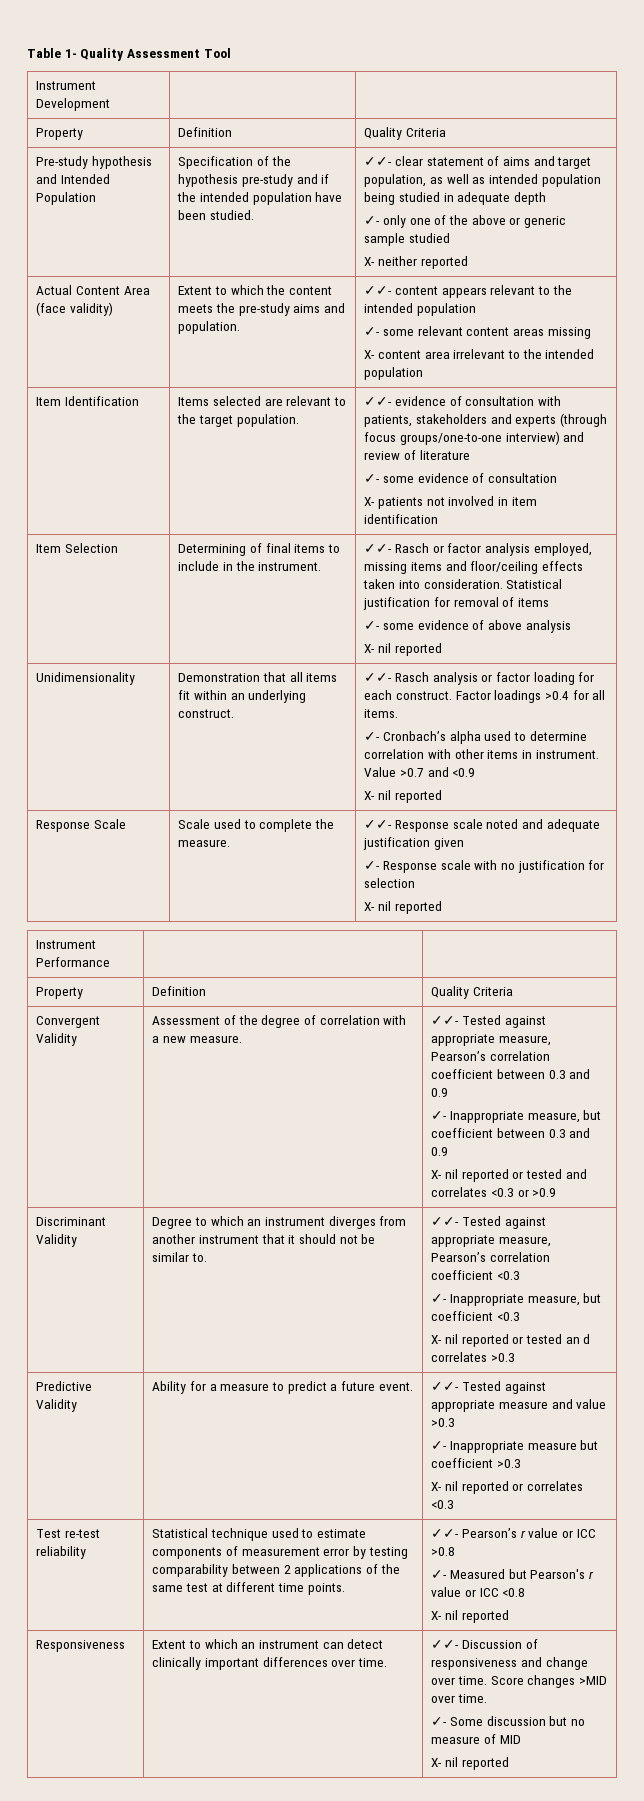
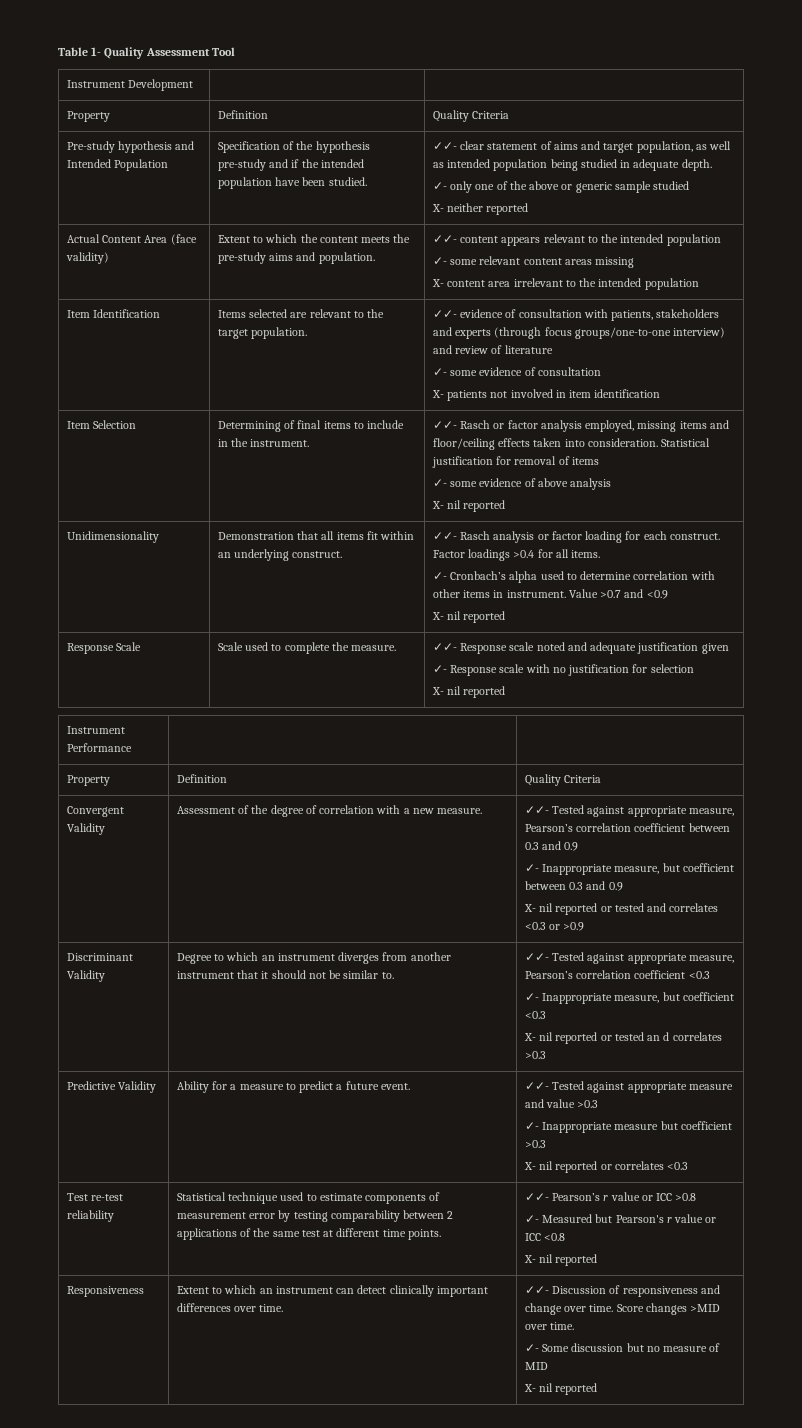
- ✓✓- clear statement of aims and target population, as well as intended population being studied in adequate depth
+ ✓✓- clear statement of aims and target population, as well as intended population being studied in adequate depth.

